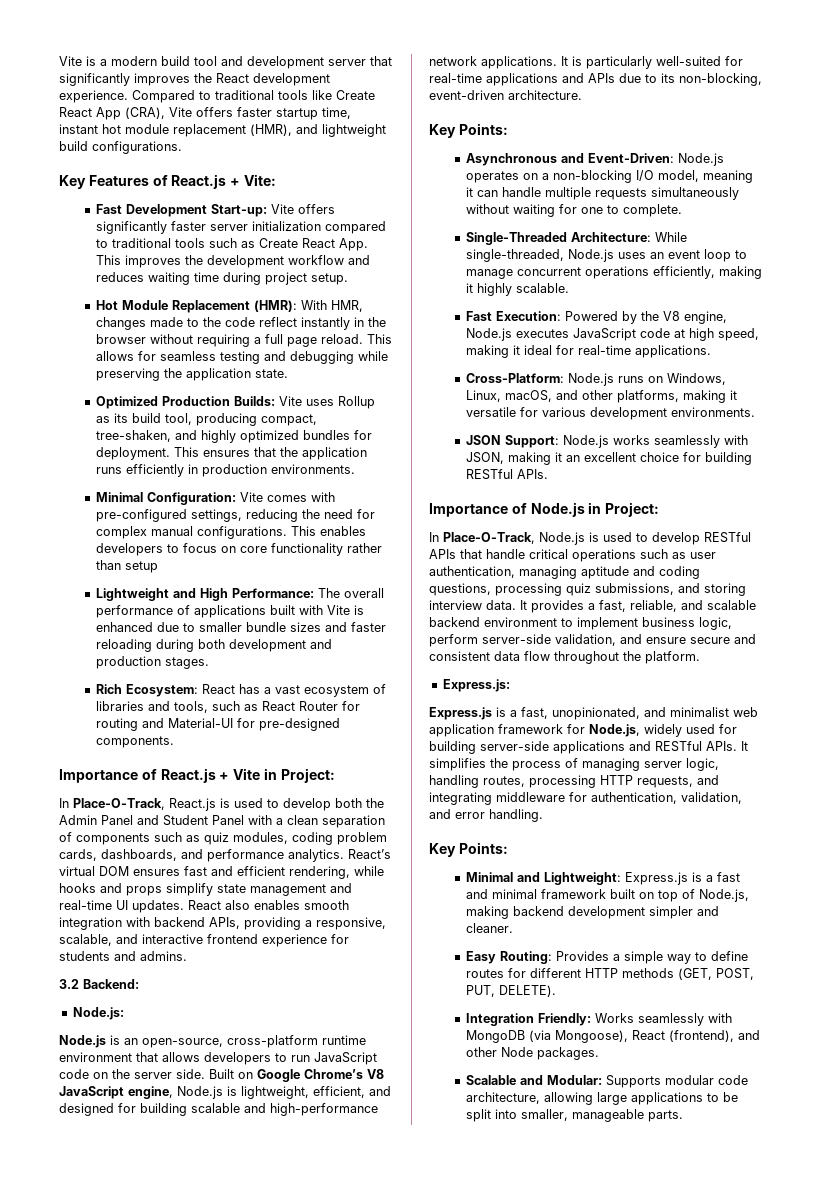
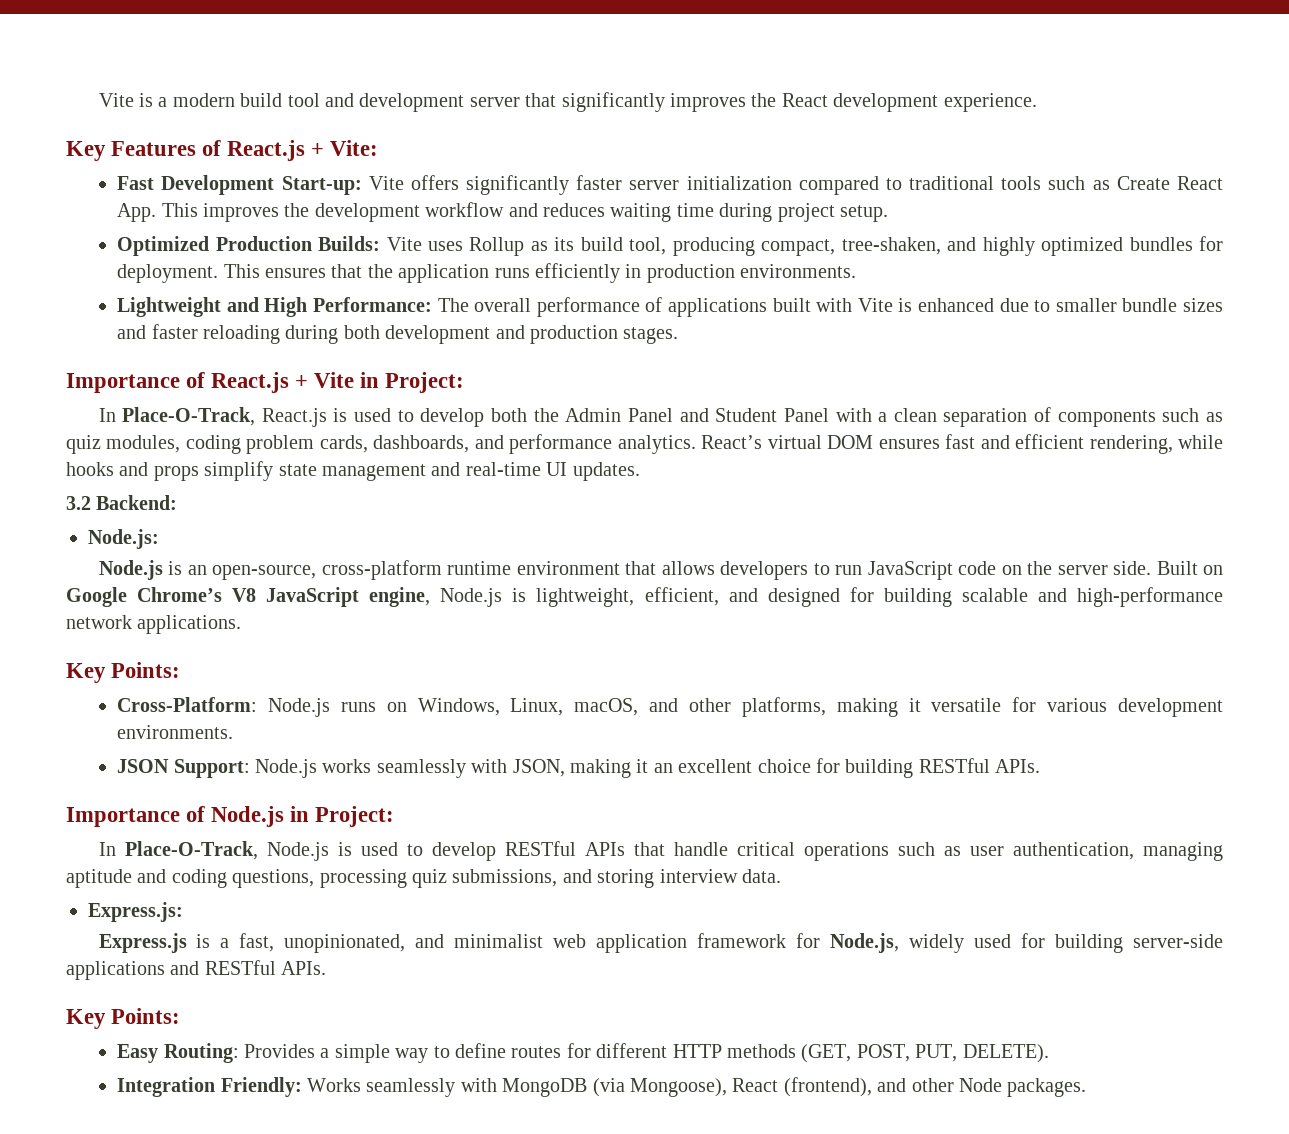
- Compared to traditional tools like Create React App (CRA), Vite offers faster startup time, instant hot module replacement (HMR), and lightweight build configurations.
- Hot Module Replacement (HMR): With HMR, changes made to the code reflect instantly in the browser without requiring a full page reload. This allows for seamless testing and debugging while preserving the application state.
- Minimal Configuration: Vite comes with pre-configured settings, reducing the need for complex manual configurations. This enables developers to focus on core functionality rather than setup
- Rich Ecosystem: React has a vast ecosystem of libraries and tools, such as React Router for routing and Material-UI for pre-designed components.
- React also enables smooth integration with backend APIs, providing a responsive, scalable, and interactive frontend experience for students and admins.
- Built on Google Chrome’s V8 JavaScript engine, Node.js is lightweight, efficient, and designed for building scalable and high-performance network applications. It is particularly well-suited for real-time applications and APIs due to its non-blocking, event-driven architecture.
+ Built on Google Chrome’s V8 JavaScript engine, Node.js is lightweight, efficient, and designed for building scalable and high-performance network applications.
  Key Points:
- Asynchronous and Event-Driven: Node.js operates on a non-blocking I/O model, meaning it can handle multiple requests simultaneously without waiting for one to complete.
- Single-Threaded Architecture: While single-threaded, Node.js uses an event loop to manage concurrent operations efficiently, making it highly scalable.
- Fast Execution: Powered by the V8 engine, Node.js executes JavaScript code at high speed, making it ideal for real-time applications.
- It provides a fast, reliable, and scalable backend environment to implement business logic, perform server-side validation, and ensure secure and consistent data flow throughout the platform.
- Express.js is a fast, unopinionated, and minimalist web application framework for Node.js, widely used for building server-side applications and RESTful APIs. It simplifies the process of managing server logic, handling routes, processing HTTP requests, and integrating middleware for authentication, validation, and error handling.
+ Express.js is a fast, unopinionated, and minimalist web application framework for Node.js, widely used for building server-side applications and RESTful APIs.
  Key Points:
- Minimal and Lightweight: Express.js is a fast and minimal framework built on top of Node.js, making backend development simpler and cleaner.
- Scalable and Modular: Supports modular code architecture, allowing large applications to be split into smaller, manageable parts.

